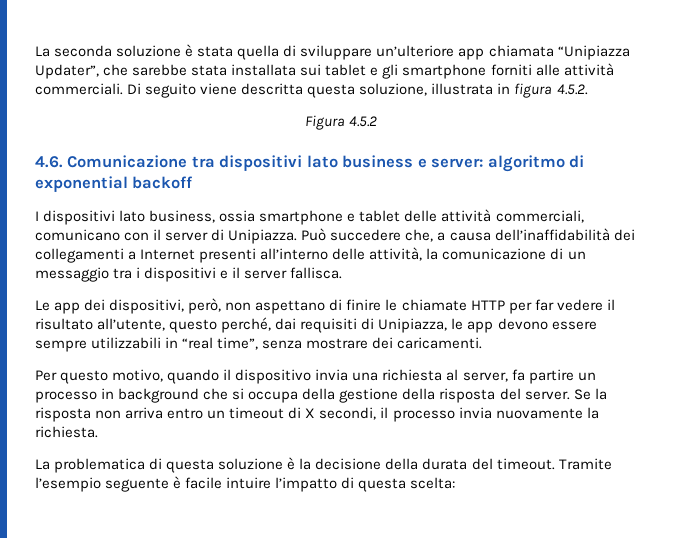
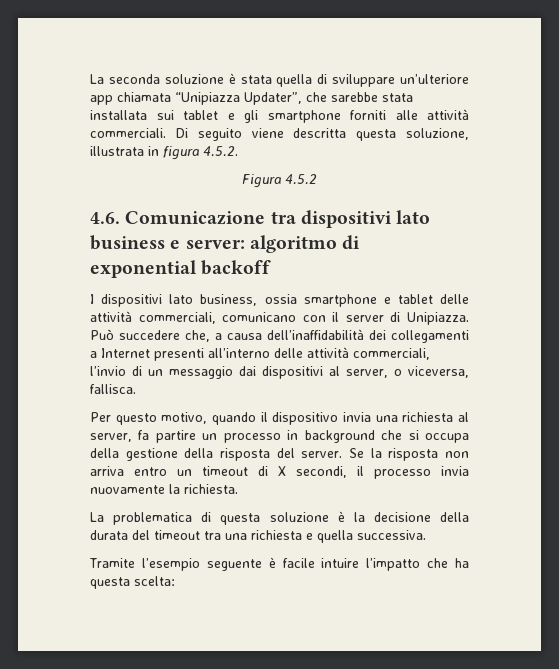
- Può succedere che, a causa dell’inaffidabilità dei collegamenti a Internet presenti all’interno delle attività, la comunicazione di un messaggio tra i dispositivi e il server fallisca.
- Le app dei dispositivi, però, non aspettano di finire le chiamate HTTP per far vedere il risultato all’utente, questo perché, dai requisiti di Unipiazza, le app devono essere sempre utilizzabili in “real time”, senza mostrare dei caricamenti.
+ Può succedere che, a causa dell’inaffidabilità dei collegamenti a Internet presenti all’interno delle attività commerciali, l’invio di un messaggio dai dispositivi al server, o viceversa, fallisca.
- La problematica di questa soluzione è la decisione della durata del timeout. Tramite l’esempio seguente è facile intuire l’impatto di questa scelta:
+ La problematica di questa soluzione è la decisione della durata del timeout tra una richiesta e quella successiva.
+ Tramite l’esempio seguente è facile intuire l’impatto che ha questa scelta:

